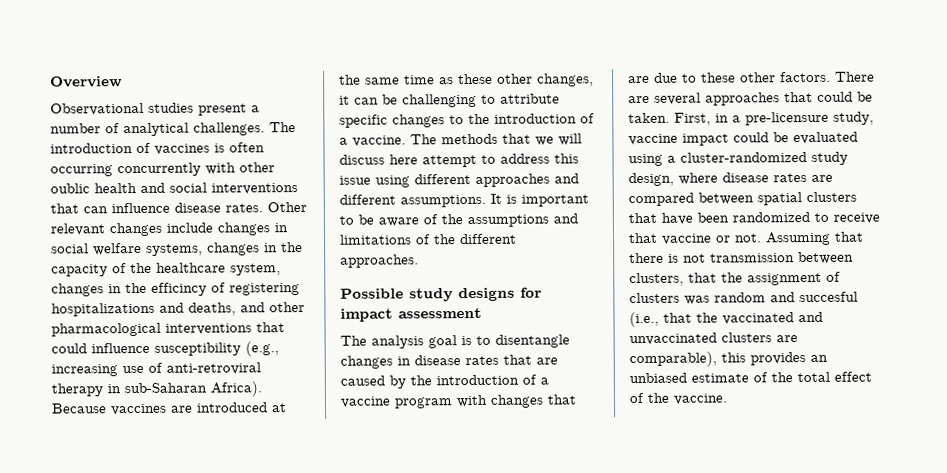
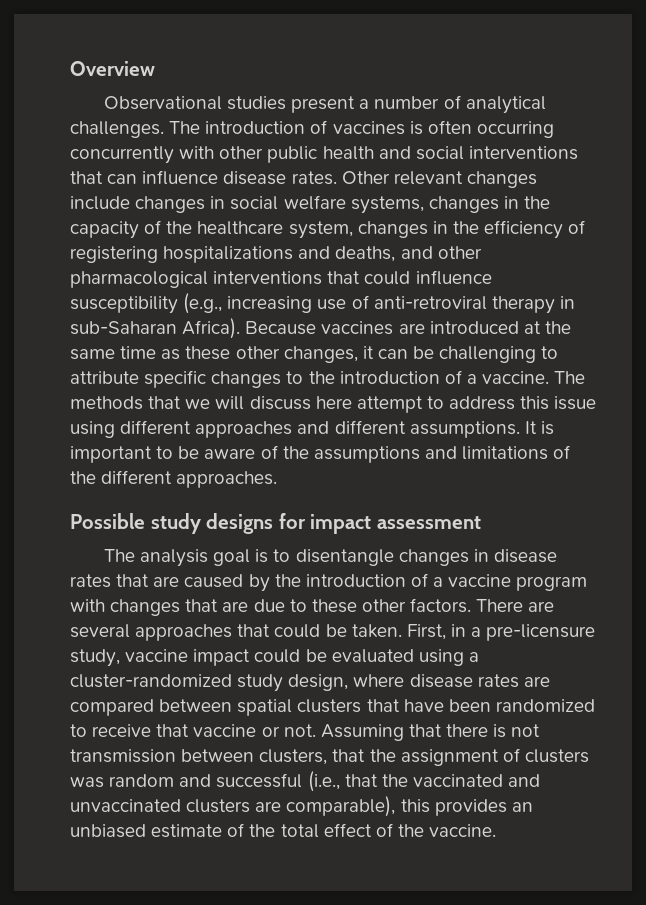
- The introduction of vaccines is often occurring concurrently with other oublic health and social interventions that can influence disease rates.
+ The introduction of vaccines is often occurring concurrently with other public health and social interventions that can influence disease rates.
- Other relevant changes include changes in social welfare systems, changes in the capacity of the healthcare system, changes in the efficincy of registering hospitalizations and deaths, and other pharmacological interventions that could influence susceptibility (e.g., increasing use of anti-retroviral therapy in sub-Saharan Africa).
+ Other relevant changes include changes in social welfare systems, changes in the capacity of the healthcare system, changes in the efficiency of registering hospitalizations and deaths, and other pharmacological interventions that could influence susceptibility (e.g., increasing use of anti-retroviral therapy in sub-Saharan Africa).
- Assuming that there is not transmission between clusters, that the assignment of clusters was random and succesful (i.e., that the vaccinated and unvaccinated clusters are comparable), this provides an unbiased estimate of the total effect of the vaccine.
+ Assuming that there is not transmission between clusters, that the assignment of clusters was random and successful (i.e., that the vaccinated and unvaccinated clusters are comparable), this provides an unbiased estimate of the total effect of the vaccine.

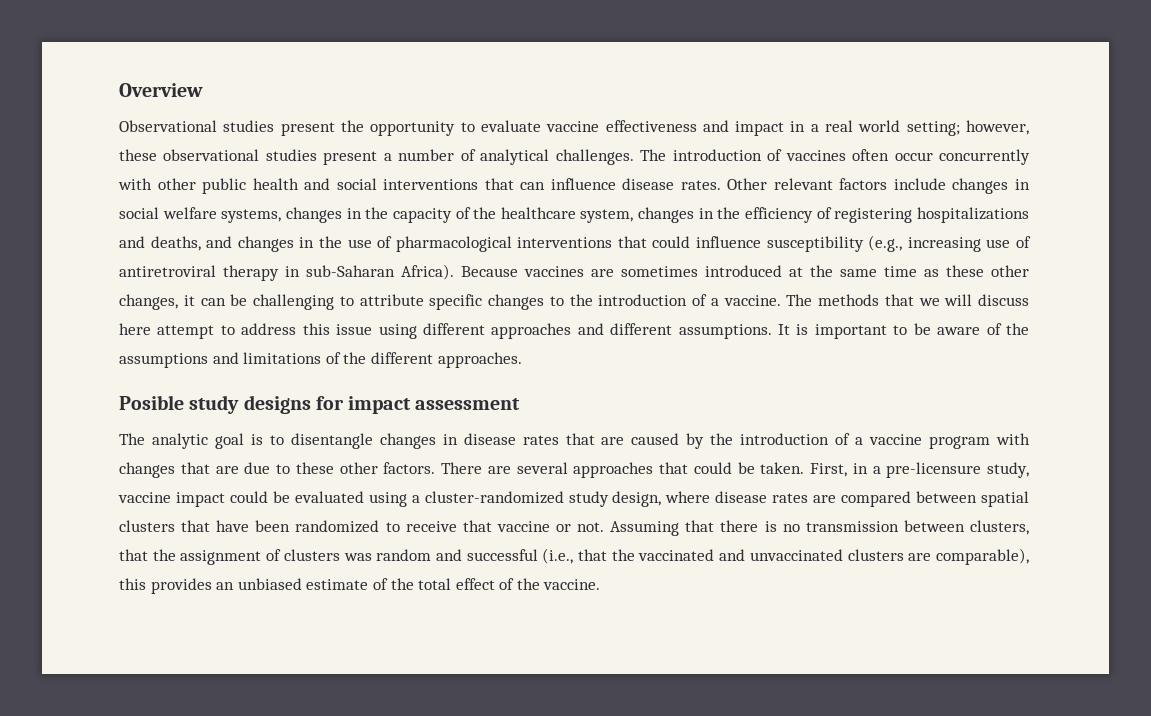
- Observational studies present a number of analytical challenges.
+ Observational studies present the opportunity to evaluate vaccine effectiveness and impact in a real world setting; however, these observational studies present a number of analytical challenges.
- The introduction of vaccines is often occurring concurrently with other public health and social interventions that can influence disease rates.
+ The introduction of vaccines often occur concurrently with other public health and social interventions that can influence disease rates.
- Other relevant changes include changes in social welfare systems, changes in the capacity of the healthcare system, changes in the efficiency of registering hospitalizations and deaths, and other pharmacological interventions that could influence susceptibility (e.g., increasing use of anti-retroviral therapy in sub-Saharan Africa).
+ Other relevant factors include changes in social welfare systems, changes in the capacity of the healthcare system, changes in the efficiency of registering hospitalizations and deaths, and changes in the use of pharmacological interventions that could influence susceptibility (e.g., increasing use of antiretroviral therapy in sub-Saharan Africa).
- Because vaccines are introduced at the same time as these other changes, it can be challenging to attribute specific changes to the introduction of a vaccine.
+ Because vaccines are sometimes introduced at the same time as these other changes, it can be challenging to attribute specific changes to the introduction of a vaccine.
- Possible study designs for impact assessment
+ Posible study designs for impact assessment
- The analysis goal is to disentangle changes in disease rates that are caused by the introduction of a vaccine program with changes that are due to these other factors.
+ The analytic goal is to disentangle changes in disease rates that are caused by the introduction of a vaccine program with changes that are due to these other factors.
- Assuming that there is not transmission between clusters, that the assignment of clusters was random and successful (i.e., that the vaccinated and unvaccinated clusters are comparable), this provides an unbiased estimate of the total effect of the vaccine.
+ Assuming that there is no transmission between clusters, that the assignment of clusters was random and successful (i.e., that the vaccinated and unvaccinated clusters are comparable), this provides an unbiased estimate of the total effect of the vaccine.

